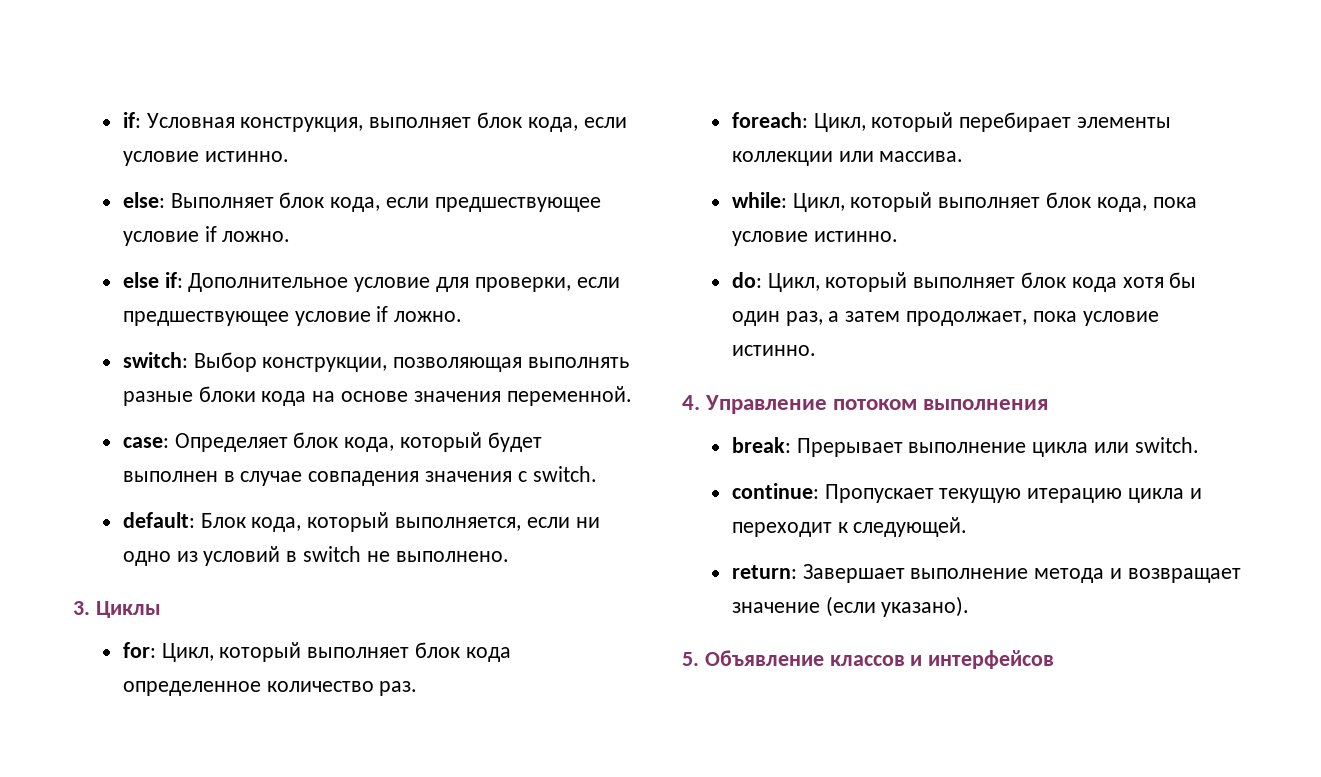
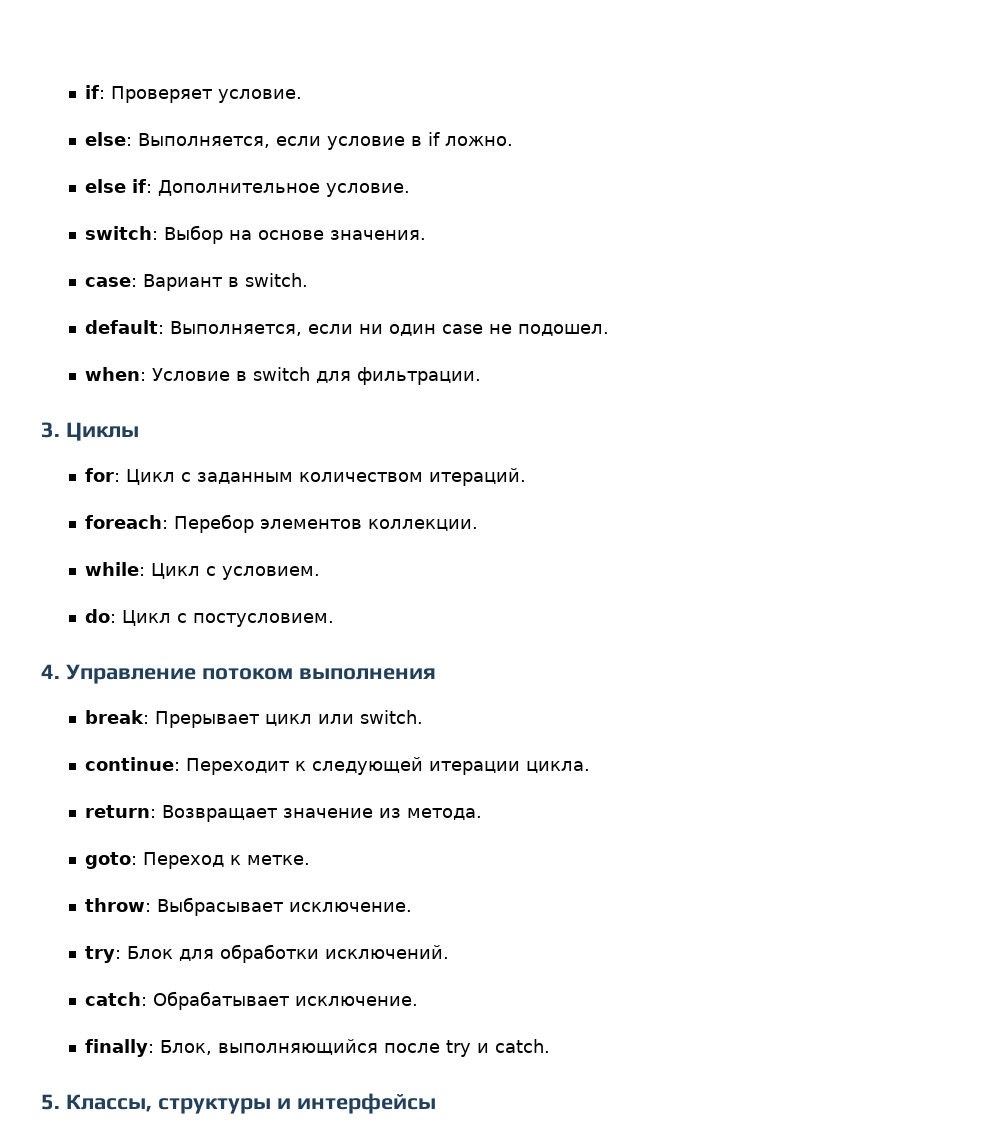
- if: Условная конструкция, выполняет блок кода, если условие истинно.
- else: Выполняет блок кода, если предшествующее условие if ложно.
+ if: Проверяет условие.
+ else: Выполняется, если условие в if ложно.
- else if: Дополнительное условие для проверки, если предшествующее условие if ложно.
- switch: Выбор конструкции, позволяющая выполнять разные блоки кода на основе значения переменной.
- case: Определяет блок кода, который будет выполнен в случае совпадения значения с switch.
- default: Блок кода, который выполняется, если ни одно из условий в switch не выполнено.
+ else if: Дополнительное условие.
+ switch: Выбор на основе значения.
+ case: Вариант в switch.
+ default: Выполняется, если ни один case не подошел.
+ when: Условие в switch для фильтрации.
  3. Циклы
- for: Цикл, который выполняет блок кода определенное количество раз.
- foreach: Цикл, который перебирает элементы коллекции или массива.
- while: Цикл, который выполняет блок кода, пока условие истинно.
- do: Цикл, который выполняет блок кода хотя бы один раз, а затем продолжает, пока условие истинно.
+ for: Цикл с заданным количеством итераций.
+ foreach: Перебор элементов коллекции.
+ while: Цикл с условием.
+ do: Цикл с постусловием.
- break: Прерывает выполнение цикла или switch.
+ break: Прерывает цикл или switch.
- continue: Пропускает текущую итерацию цикла и переходит к следующей.
- return: Завершает выполнение метода и возвращает значение (если указано).
- 5. Объявление классов и интерфейсов
+ continue: Переходит к следующей итерации цикла.
+ return: Возвращает значение из метода.
+ goto: Переход к метке.
+ throw: Выбрасывает исключение.
+ try: Блок для обработки исключений.
+ catch: Обрабатывает исключение.
+ finally: Блок, выполняющийся после try и catch.
+ 5. Классы, структуры и интерфейсы

